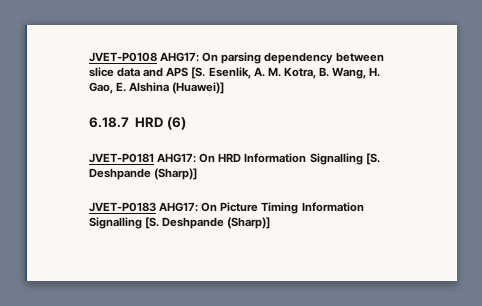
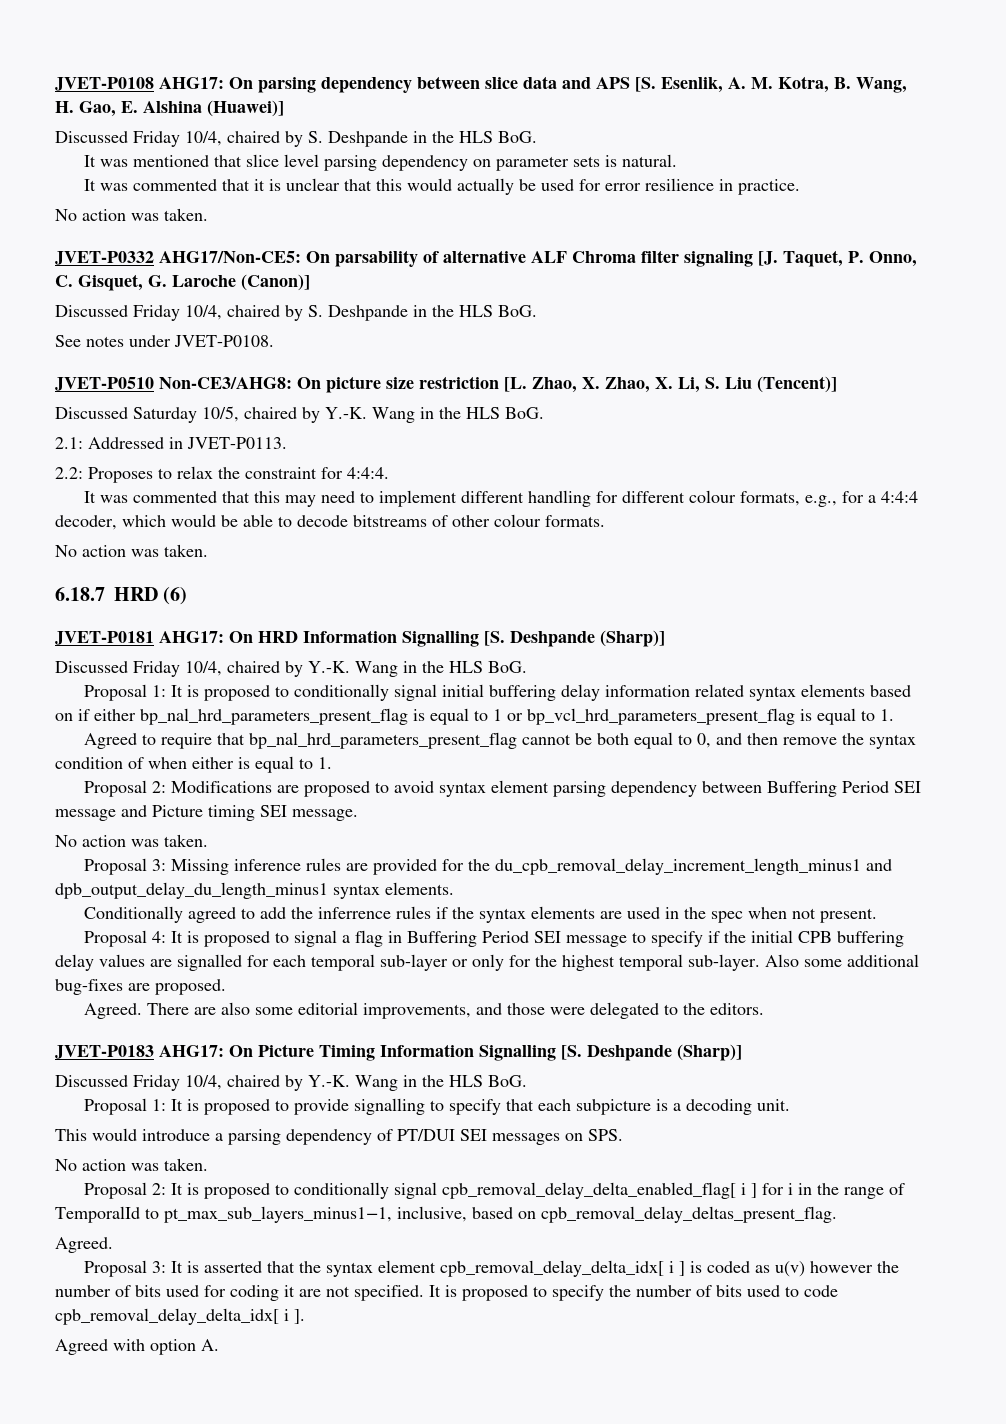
  JVET-P0108 AHG17: On parsing dependency between slice data and APS [S. Esenlik, A. M. Kotra, B. Wang, H. Gao, E. Alshina (Huawei)]
+ Discussed Friday 10/4, chaired by S. Deshpande in the HLS BoG.
+ It was mentioned that slice level parsing dependency on parameter sets is natural.
+ It was commented that it is unclear that this would actually be used for error resilience in practice.
+ No action was taken.
+ JVET-P0332 AHG17/Non-CE5: On parsability of alternative ALF Chroma filter signaling [J. Taquet, P. Onno, C. Gisquet, G. Laroche (Canon)]
+ Discussed Friday 10/4, chaired by S. Deshpande in the HLS BoG.
+ See notes under JVET-P0108.
+ JVET-P0510 Non-CE3/AHG8: On picture size restriction [L. Zhao, X. Zhao, X. Li, S. Liu (Tencent)]
+ Discussed Saturday 10/5, chaired by Y.-K. Wang in the HLS BoG.
+ 2.1: Addressed in JVET-P0113.
+ 2.2: Proposes to relax the constraint for 4:4:4.
+ It was commented that this may need to implement different handling for different colour formats, e.g., for a 4:4:4 decoder, which would be able to decode bitstreams of other colour formats.
+ No action was taken.
  JVET-P0181 AHG17: On HRD Information Signalling [S. Deshpande (Sharp)]
+ Discussed Friday 10/4, chaired by Y.-K. Wang in the HLS BoG.
+ Proposal 1: It is proposed to conditionally signal initial buffering delay information related syntax elements based on if either bp_nal_hrd_parameters_present_flag is equal to 1 or bp_vcl_hrd_parameters_present_flag is equal to 1.
+ Agreed to require that bp_nal_hrd_parameters_present_flag cannot be both equal to 0, and then remove the syntax condition of when either is equal to 1.
+ Proposal 2: Modifications are proposed to avoid syntax element parsing dependency between Buffering Period SEI message and Picture timing SEI message.
+ No action was taken.
+ Proposal 3: Missing inference rules are provided for the du_cpb_removal_delay_increment_length_minus1 and dpb_output_delay_du_length_minus1 syntax elements.
+ Conditionally agreed to add the inferrence rules if the syntax elements are used in the spec when not present.
+ Proposal 4: It is proposed to signal a flag in Buffering Period SEI message to specify if the initial CPB buffering delay values are signalled for each temporal sub-layer or only for the highest temporal sub-layer. Also some additional bug-fixes are proposed.
+ Agreed. There are also some editorial improvements, and those were delegated to the editors.
  JVET-P0183 AHG17: On Picture Timing Information Signalling [S. Deshpande (Sharp)]
+ Discussed Friday 10/4, chaired by Y.-K. Wang in the HLS BoG.
+ Proposal 1: It is proposed to provide signalling to specify that each subpicture is a decoding unit.
+ This would introduce a parsing dependency of PT/DUI SEI messages on SPS.
+ No action was taken.
+ Proposal 2: It is proposed to conditionally signal cpb_removal_delay_delta_enabled_flag[ i ] for i in the range of TemporalId to pt_max_sub_layers_minus1−1, inclusive, based on cpb_removal_delay_deltas_present_flag.
+ Agreed.
+ Proposal 3: It is asserted that the syntax element cpb_removal_delay_delta_idx[ i ] is coded as u(v) however the number of bits used for coding it are not specified. It is proposed to specify the number of bits used to code cpb_removal_delay_delta_idx[ i ].
+ Agreed with option A.

